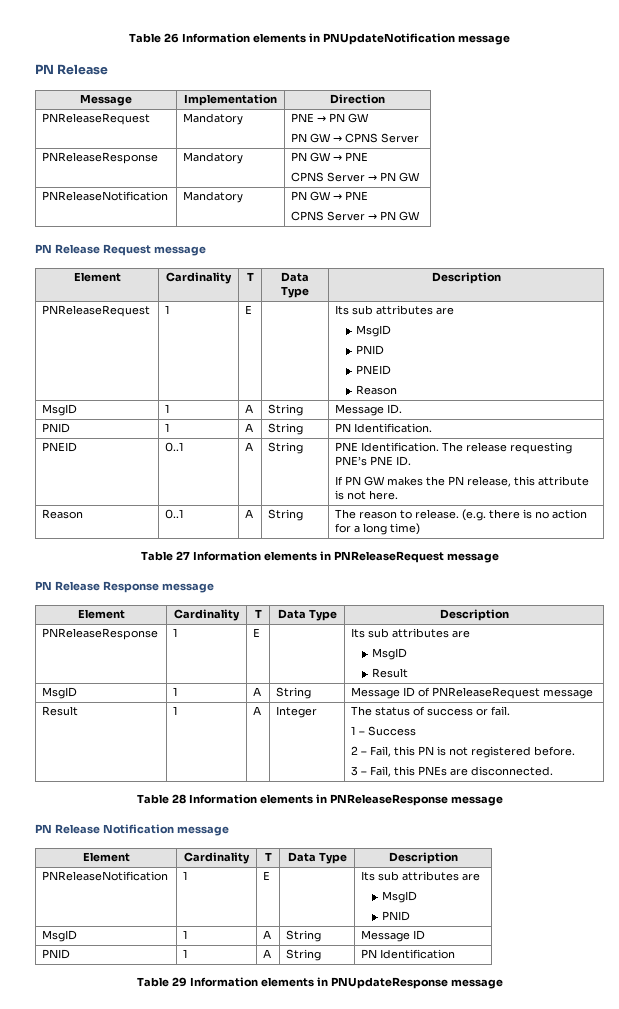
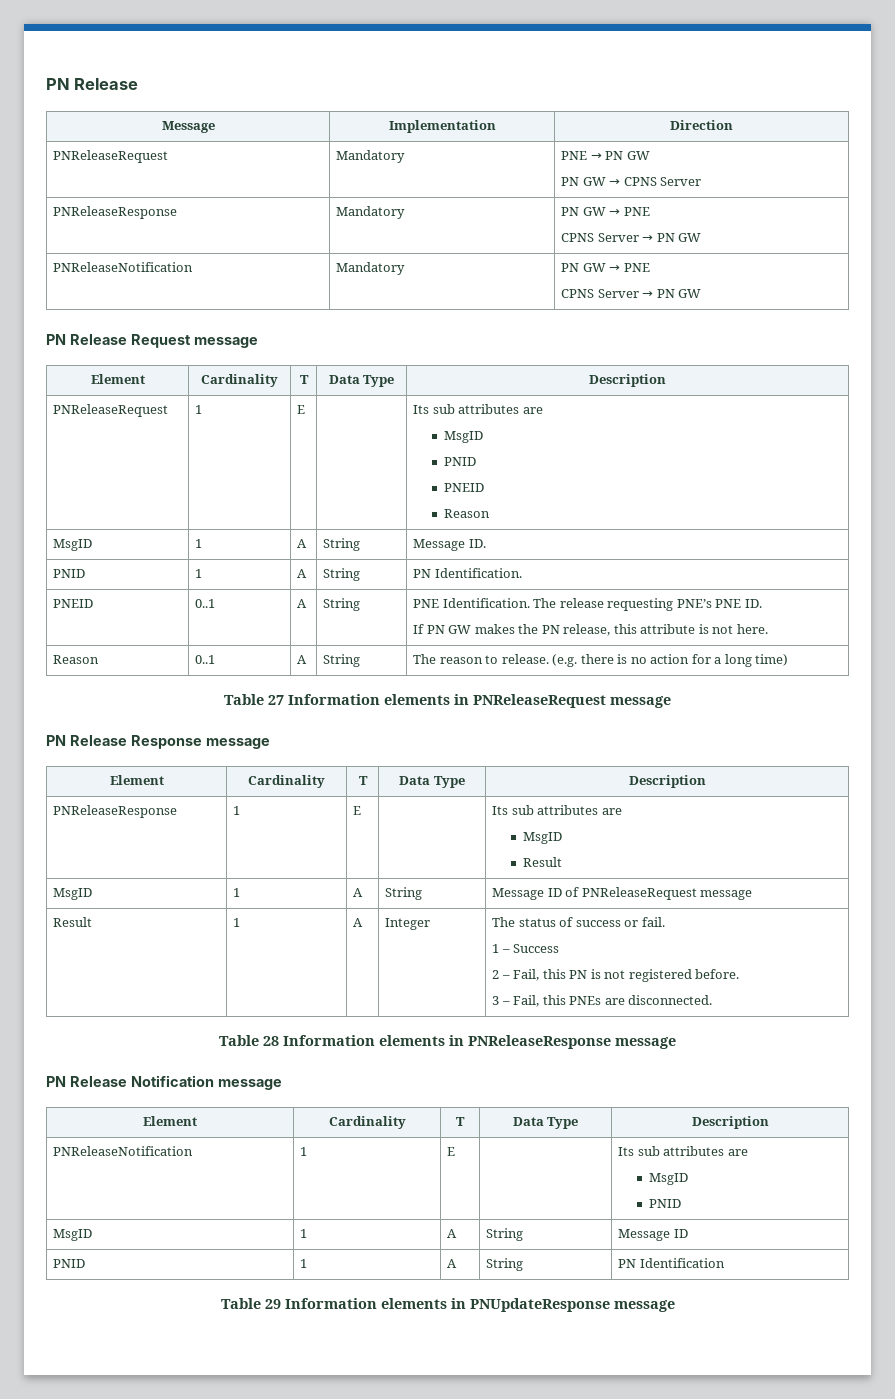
- Table 26 Information elements in PNUpdateNotification message

